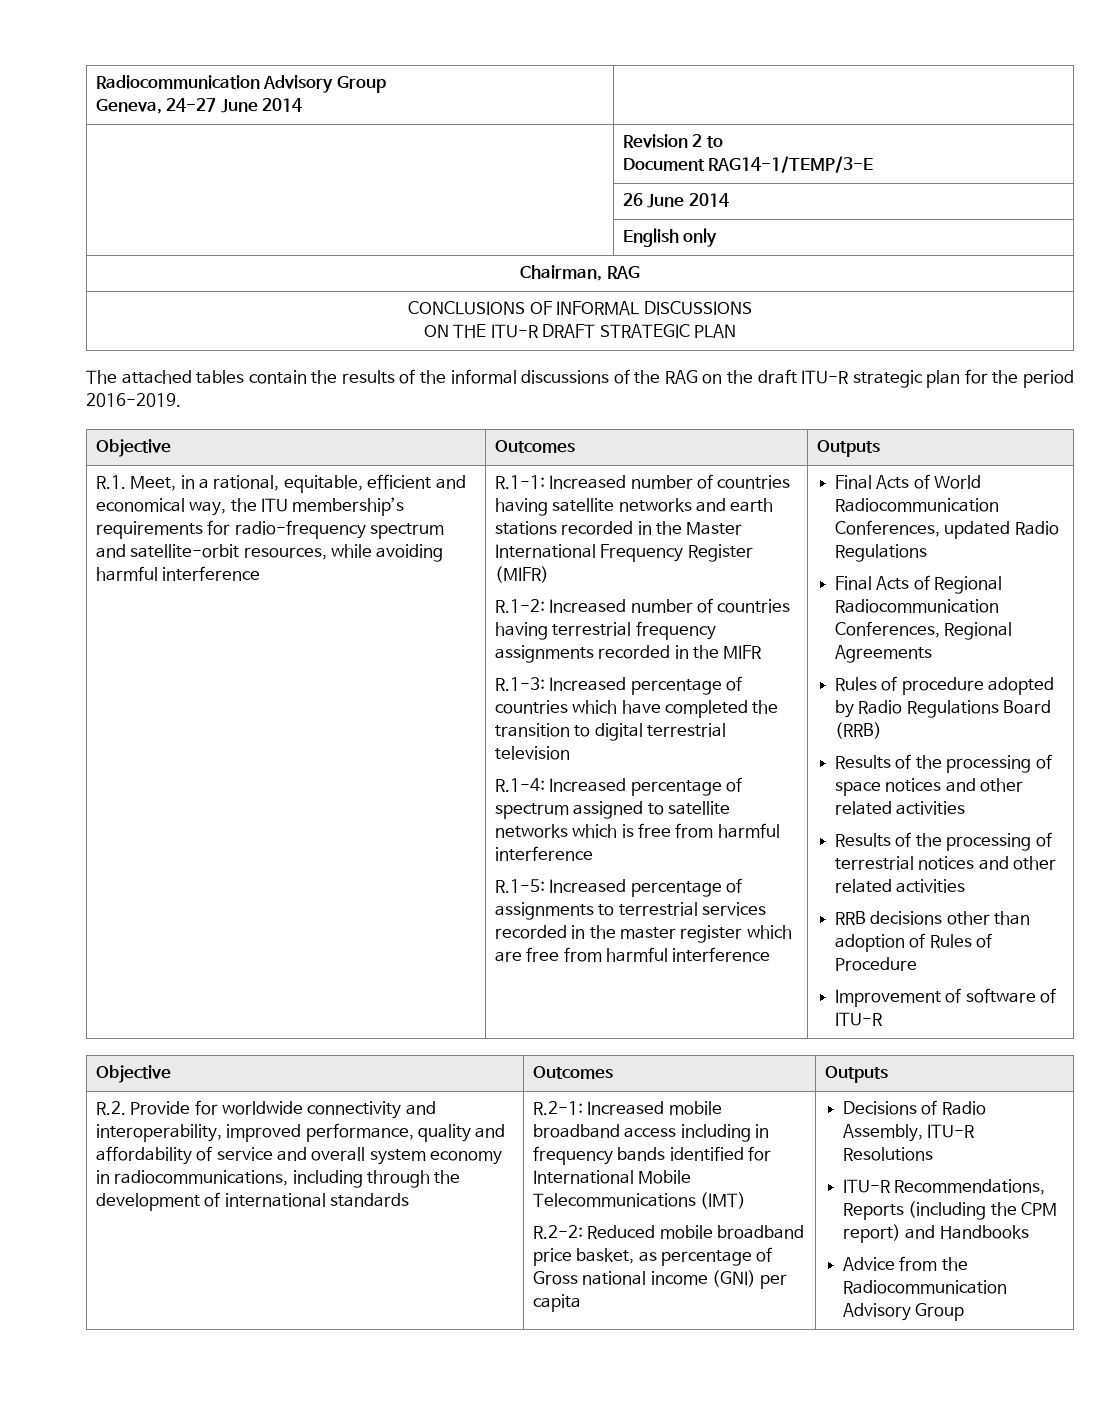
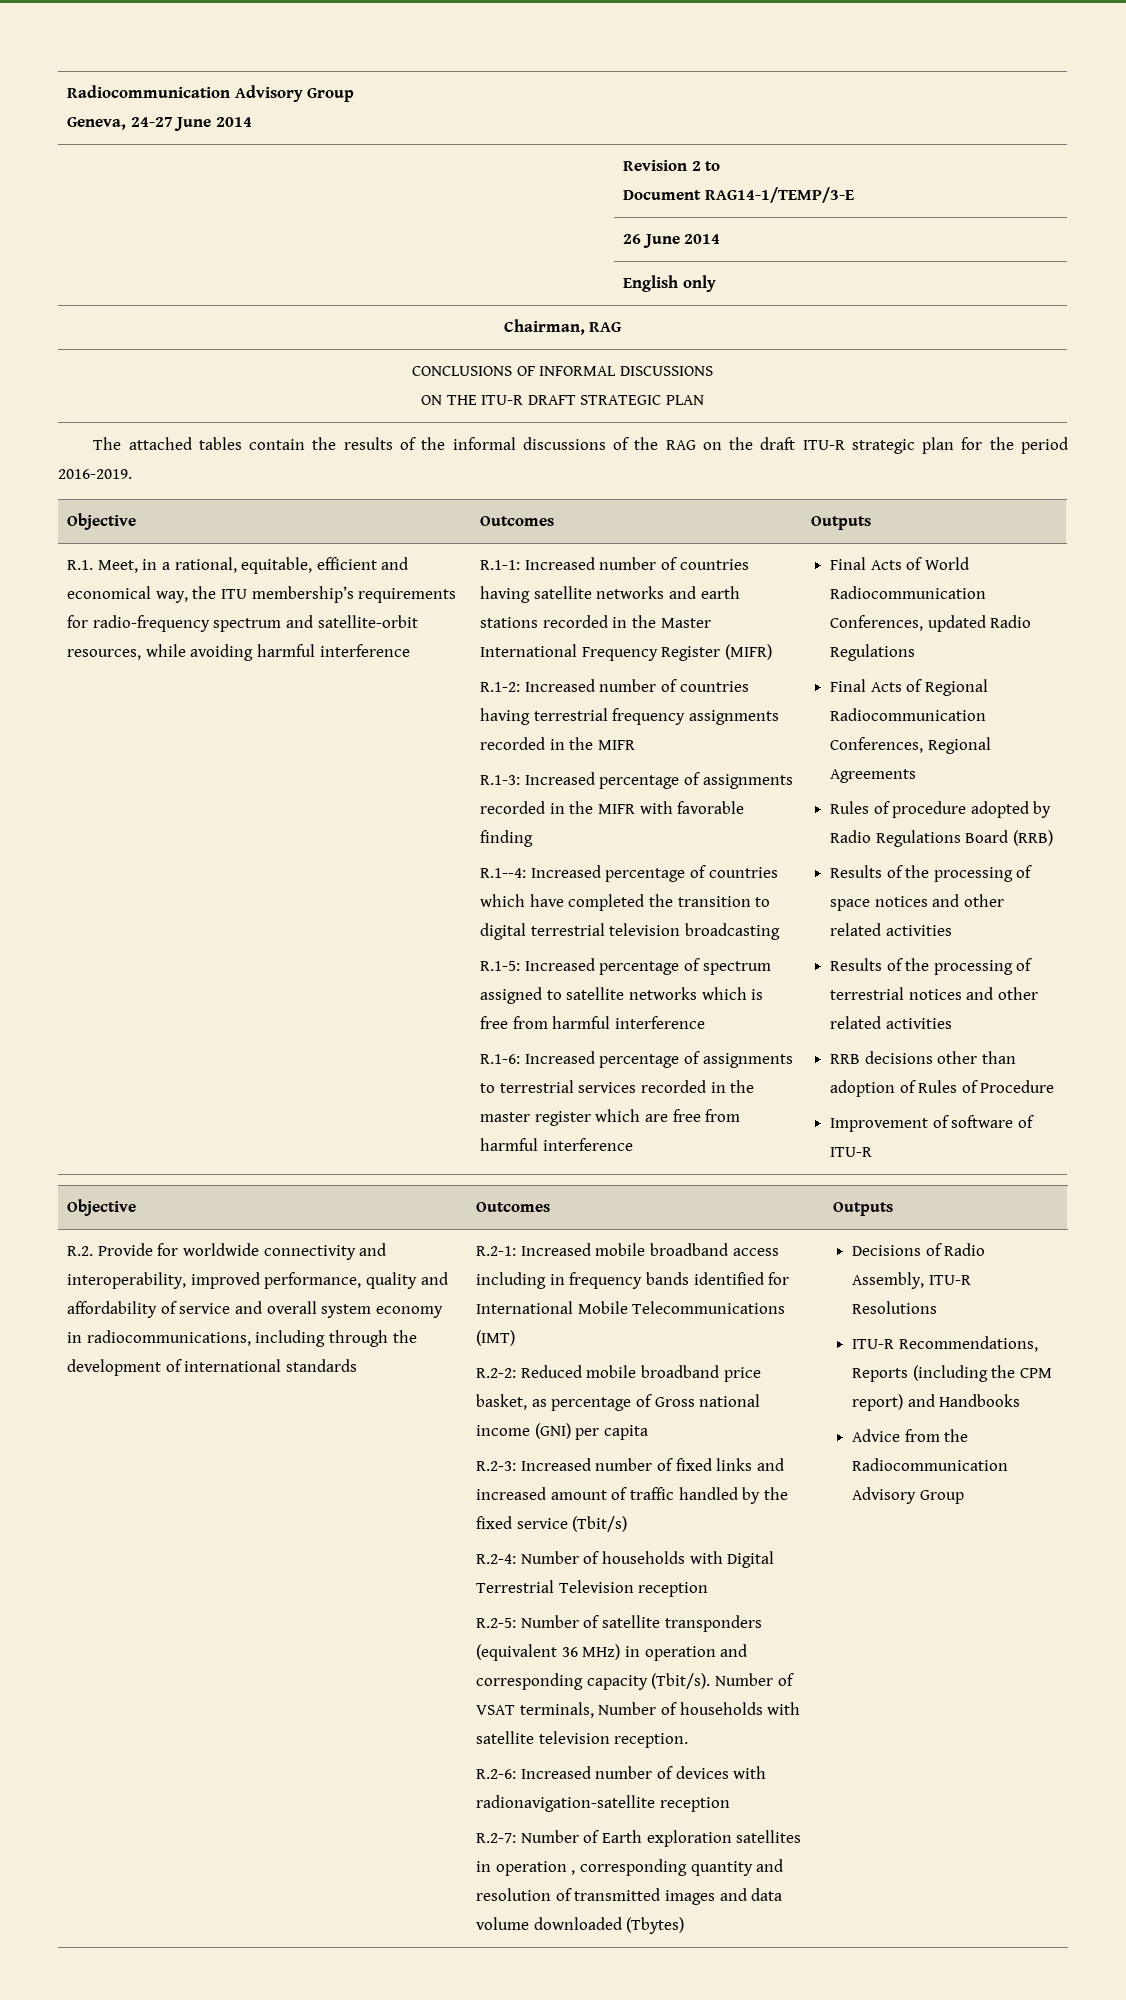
- R.1-3: Increased percentage of countries which have completed the transition to digital terrestrial television
- R.1-4: Increased percentage of spectrum assigned to satellite networks which is free from harmful interference
+ R.1-3: Increased percentage of assignments recorded in the MIFR with favorable finding
+ R.1--4: Increased percentage of countries which have completed the transition to digital terrestrial television broadcasting
+ R.1-5: Increased percentage of spectrum assigned to satellite networks which is free from harmful interference
- R.1-5: Increased percentage of assignments to terrestrial services recorded in the master register which are free from harmful interference
+ R.1-6: Increased percentage of assignments to terrestrial services recorded in the master register which are free from harmful interference
+ R.2-3: Increased number of fixed links and increased amount of traffic handled by the fixed service (Tbit/s)
+ R.2-4: Number of households with Digital Terrestrial Television reception
+ R.2-5: Number of satellite transponders (equivalent 36 MHz) in operation and corresponding capacity (Tbit/s). Number of VSAT terminals, Number of households with satellite television reception.
+ R.2-6: Increased number of devices with radionavigation-satellite reception
+ R.2-7: Number of Earth exploration satellites in operation , corresponding quantity and resolution of transmitted images and data volume downloaded (Tbytes)

